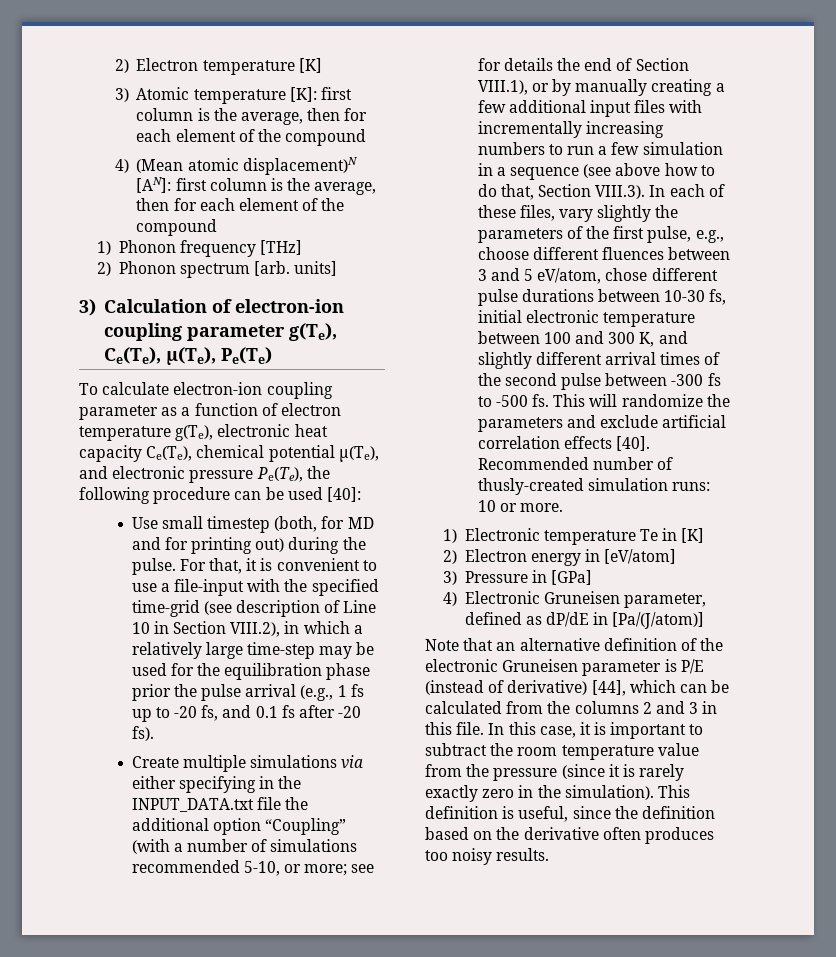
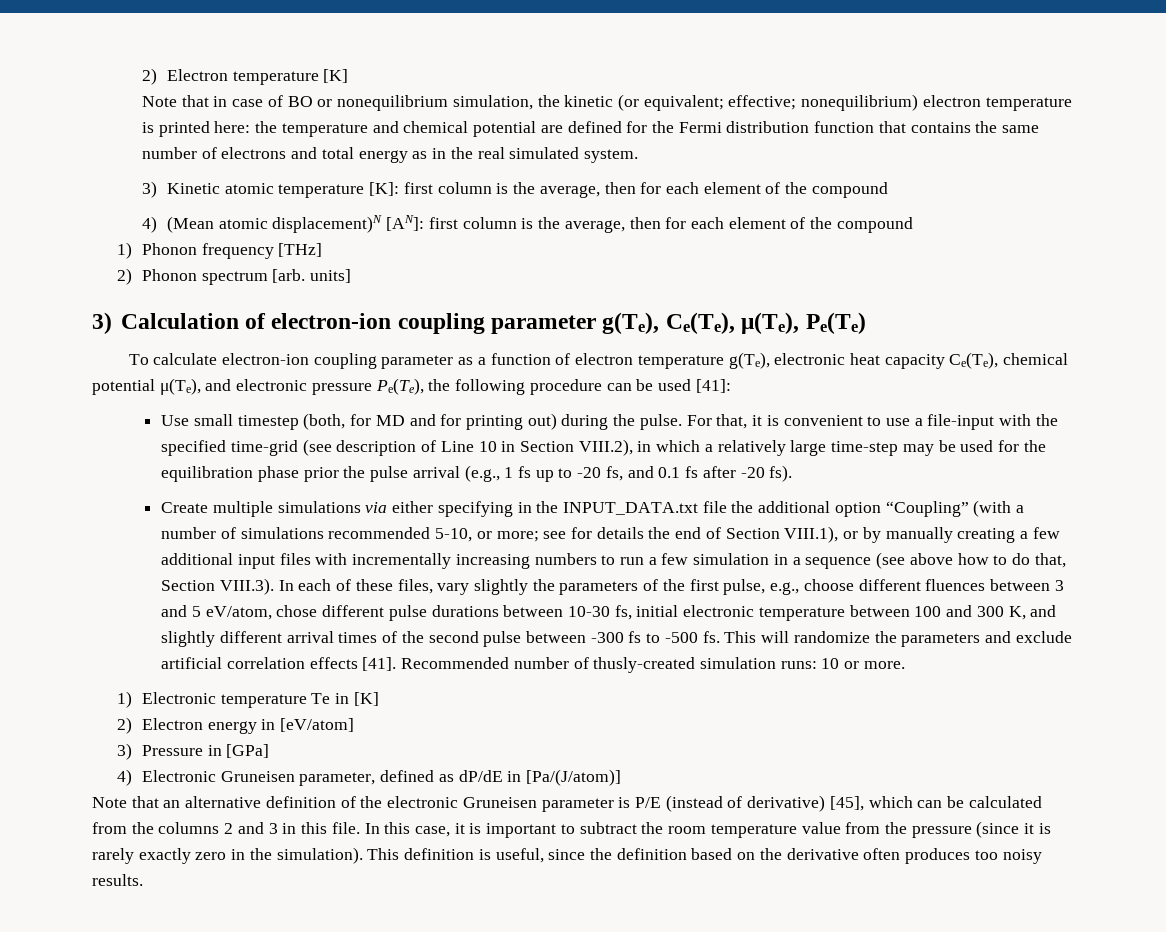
- 3) Atomic temperature [K]: first column is the average, then for each element of the compound
+ Note that in case of BO or nonequilibrium simulation, the kinetic (or equivalent; effective; nonequilibrium) electron temperature is printed here: the temperature and chemical potential are defined for the Fermi distribution function that contains the same number of electrons and total energy as in the real simulated system.
+ 3) Kinetic atomic temperature [K]: first column is the average, then for each element of the compound
- To calculate electron-ion coupling parameter as a function of electron temperature g(Te), electronic heat capacity Ce(Te), chemical potential μ(Te), and electronic pressure Pe(Te), the following procedure can be used [40]:
+ To calculate electron-ion coupling parameter as a function of electron temperature g(Te), electronic heat capacity Ce(Te), chemical potential μ(Te), and electronic pressure Pe(Te), the following procedure can be used [41]:
- This will randomize the parameters and exclude artificial correlation effects [40].
+ This will randomize the parameters and exclude artificial correlation effects [41].
- Note that an alternative definition of the electronic Gruneisen parameter is P/E (instead of derivative) [44], which can be calculated from the columns 2 and 3 in this file.
+ Note that an alternative definition of the electronic Gruneisen parameter is P/E (instead of derivative) [45], which can be calculated from the columns 2 and 3 in this file.

